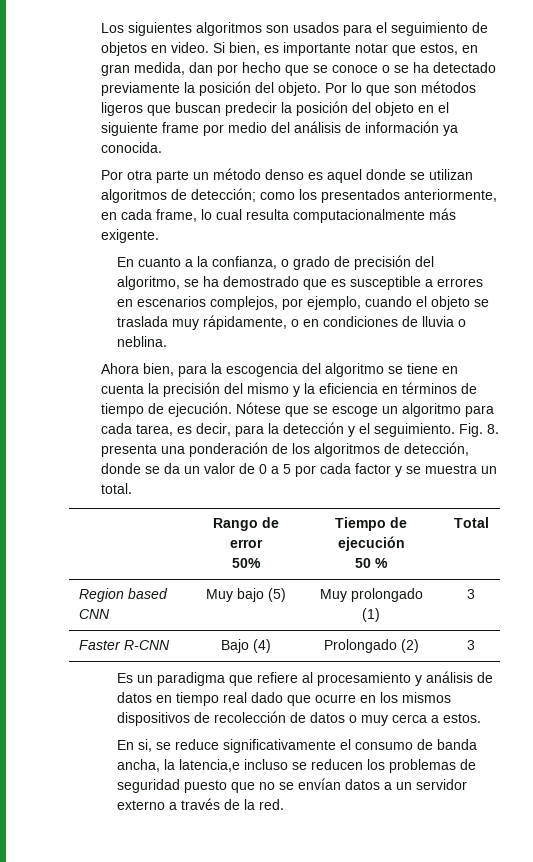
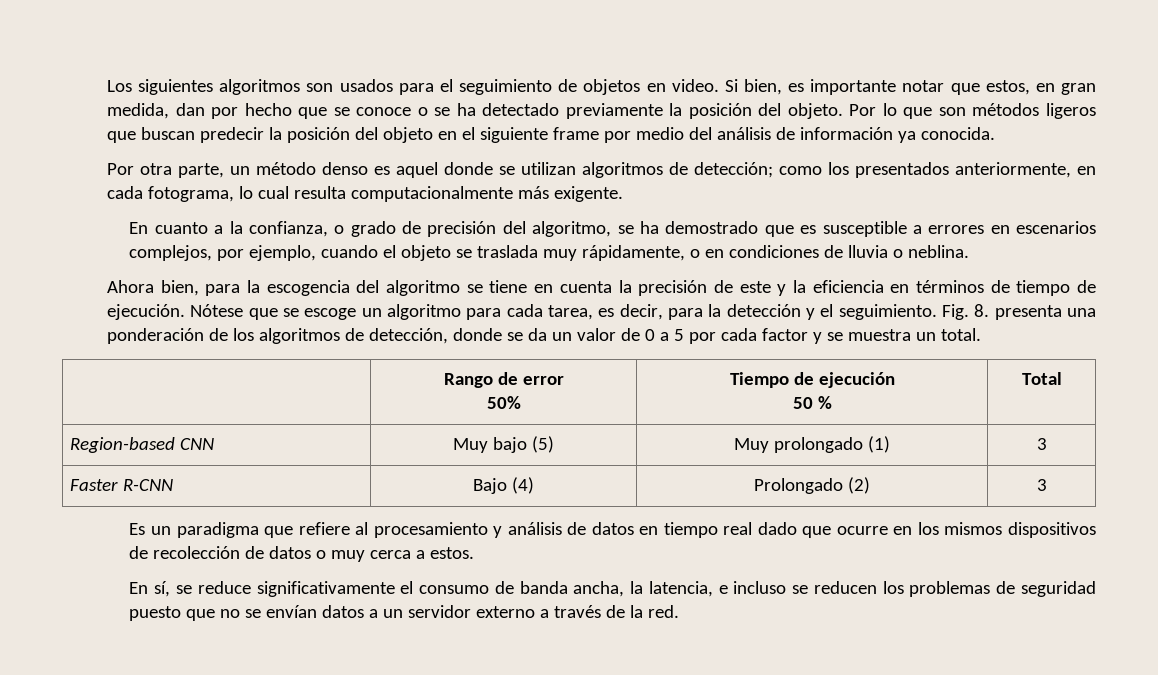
- Por otra parte un método denso es aquel donde se utilizan algoritmos de detección; como los presentados anteriormente, en cada frame, lo cual resulta computacionalmente más exigente.
+ Por otra parte, un método denso es aquel donde se utilizan algoritmos de detección; como los presentados anteriormente, en cada fotograma, lo cual resulta computacionalmente más exigente.
- Ahora bien, para la escogencia del algoritmo se tiene en cuenta la precisión del mismo y la eficiencia en términos de tiempo de ejecución.
+ Ahora bien, para la escogencia del algoritmo se tiene en cuenta la precisión de este y la eficiencia en términos de tiempo de ejecución.
- Region based CNN | Muy bajo (5) | Muy prolongado (1) | 3
+ Region-based CNN | Muy bajo (5) | Muy prolongado (1) | 3
- En si, se reduce significativamente el consumo de banda ancha, la latencia,e incluso se reducen los problemas de seguridad puesto que no se envían datos a un servidor externo a través de la red.
+ En sí, se reduce significativamente el consumo de banda ancha, la latencia, e incluso se reducen los problemas de seguridad puesto que no se envían datos a un servidor externo a través de la red.

